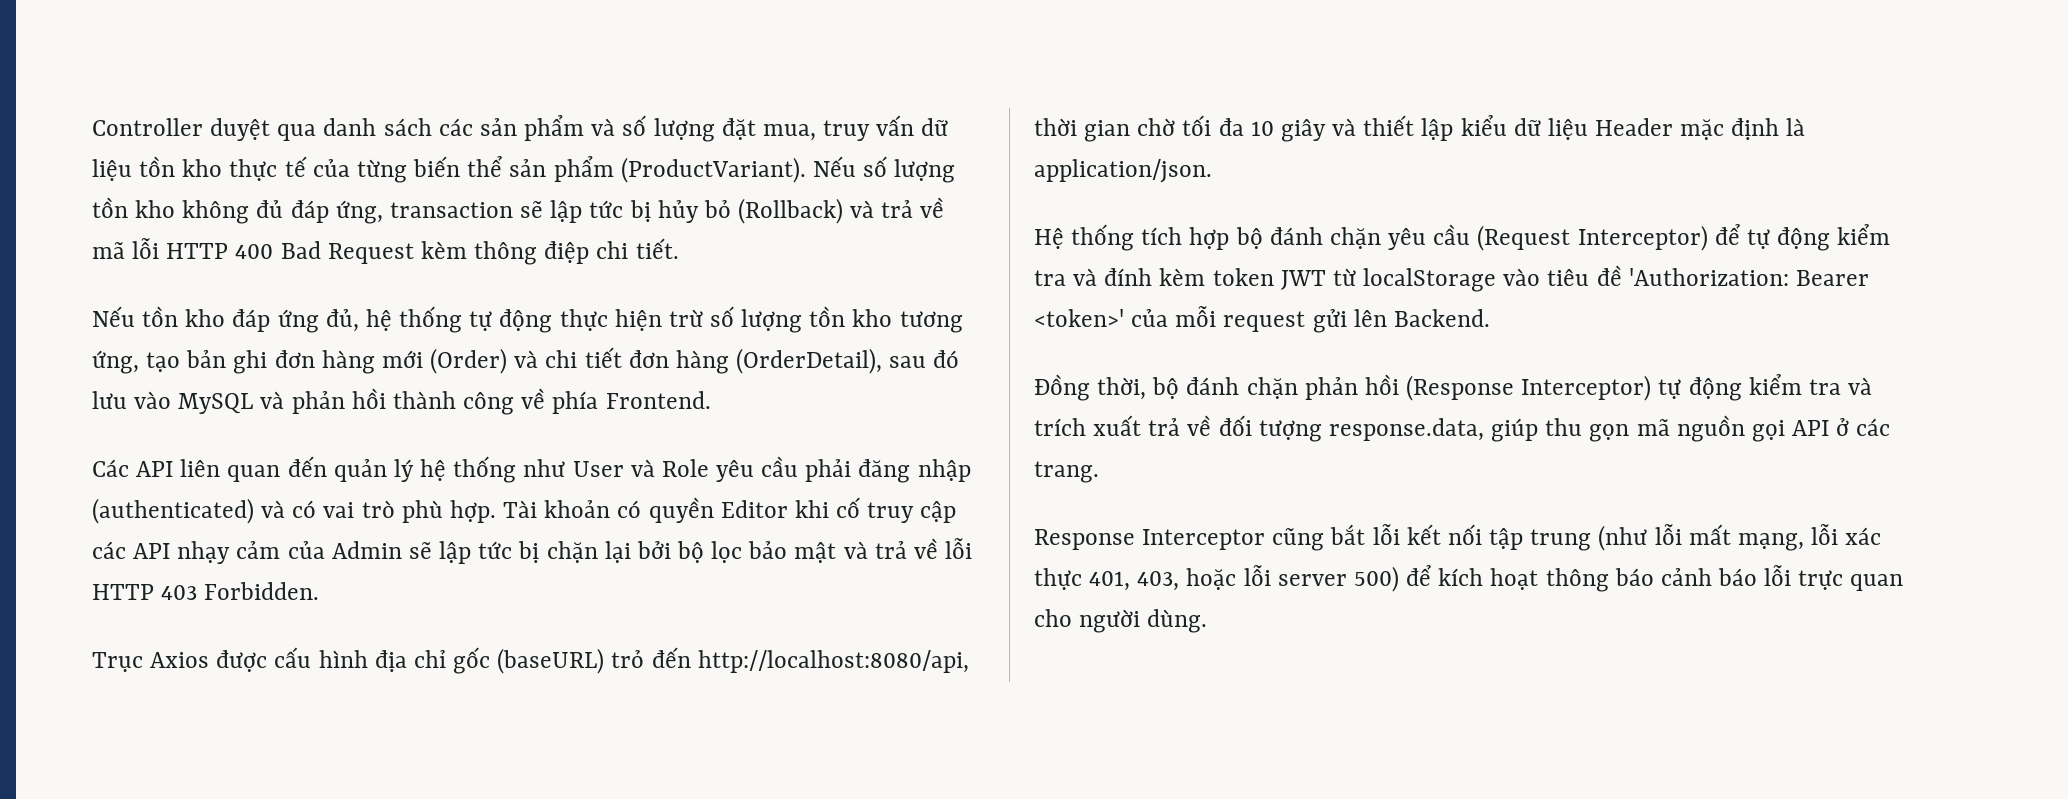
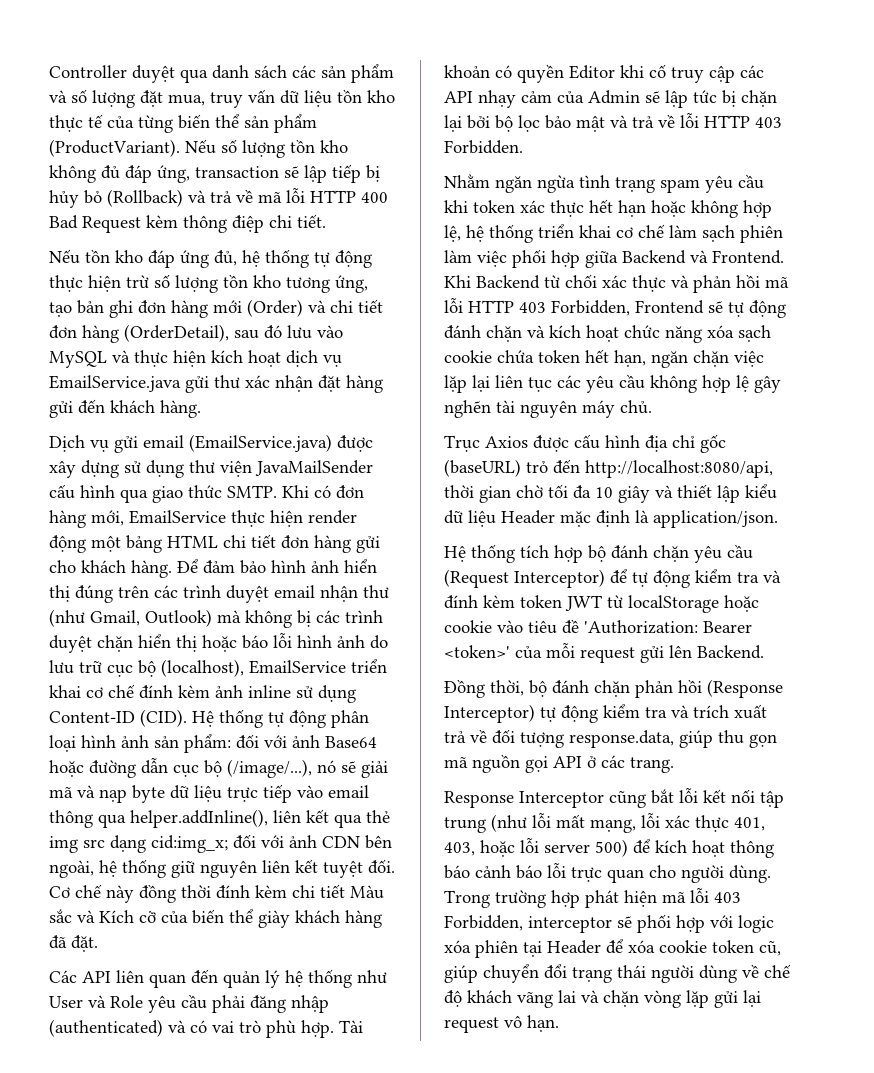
- Nếu số lượng tồn kho không đủ đáp ứng, transaction sẽ lập tức bị hủy bỏ (Rollback) và trả về mã lỗi HTTP 400 Bad Request kèm thông điệp chi tiết.
+ Nếu số lượng tồn kho không đủ đáp ứng, transaction sẽ lập tiếp bị hủy bỏ (Rollback) và trả về mã lỗi HTTP 400 Bad Request kèm thông điệp chi tiết.
- Nếu tồn kho đáp ứng đủ, hệ thống tự động thực hiện trừ số lượng tồn kho tương ứng, tạo bản ghi đơn hàng mới (Order) và chi tiết đơn hàng (OrderDetail), sau đó lưu vào MySQL và phản hồi thành công về phía Frontend.
+ Nếu tồn kho đáp ứng đủ, hệ thống tự động thực hiện trừ số lượng tồn kho tương ứng, tạo bản ghi đơn hàng mới (Order) và chi tiết đơn hàng (OrderDetail), sau đó lưu vào MySQL và thực hiện kích hoạt dịch vụ EmailService.java gửi thư xác nhận đặt hàng gửi đến khách hàng.
+ Dịch vụ gửi email (EmailService.java) được xây dựng sử dụng thư viện JavaMailSender cấu hình qua giao thức SMTP. Khi có đơn hàng mới, EmailService thực hiện render động một bảng HTML chi tiết đơn hàng gửi cho khách hàng. Để đảm bảo hình ảnh hiển thị đúng trên các trình duyệt email nhận thư (như Gmail, Outlook) mà không bị các trình duyệt chặn hiển thị hoặc báo lỗi hình ảnh do lưu trữ cục bộ (localhost), EmailService triển khai cơ chế đính kèm ảnh inline sử dụng Content-ID (CID). Hệ thống tự động phân loại hình ảnh sản phẩm: đối với ảnh Base64 hoặc đường dẫn cục bộ (/image/...), nó sẽ giải mã và nạp byte dữ liệu trực tiếp vào email thông qua helper.addInline(), liên kết qua thẻ img src dạng cid:img_x; đối với ảnh CDN bên ngoài, hệ thống giữ nguyên liên kết tuyệt đối. Cơ chế này đồng thời đính kèm chi tiết Màu sắc và Kích cỡ của biến thể giày khách hàng đã đặt.
+ Nhằm ngăn ngừa tình trạng spam yêu cầu khi token xác thực hết hạn hoặc không hợp lệ, hệ thống triển khai cơ chế làm sạch phiên làm việc phối hợp giữa Backend và Frontend. Khi Backend từ chối xác thực và phản hồi mã lỗi HTTP 403 Forbidden, Frontend sẽ tự động đánh chặn và kích hoạt chức năng xóa sạch cookie chứa token hết hạn, ngăn chặn việc lặp lại liên tục các yêu cầu không hợp lệ gây nghẽn tài nguyên máy chủ.
- Hệ thống tích hợp bộ đánh chặn yêu cầu (Request Interceptor) để tự động kiểm tra và đính kèm token JWT từ localStorage vào tiêu đề 'Authorization: Bearer <token>' của mỗi request gửi lên Backend.
+ Hệ thống tích hợp bộ đánh chặn yêu cầu (Request Interceptor) để tự động kiểm tra và đính kèm token JWT từ localStorage hoặc cookie vào tiêu đề 'Authorization: Bearer <token>' của mỗi request gửi lên Backend.
+ Trong trường hợp phát hiện mã lỗi 403 Forbidden, interceptor sẽ phối hợp với logic xóa phiên tại Header để xóa cookie token cũ, giúp chuyển đổi trạng thái người dùng về chế độ khách vãng lai và chặn vòng lặp gửi lại request vô hạn.

